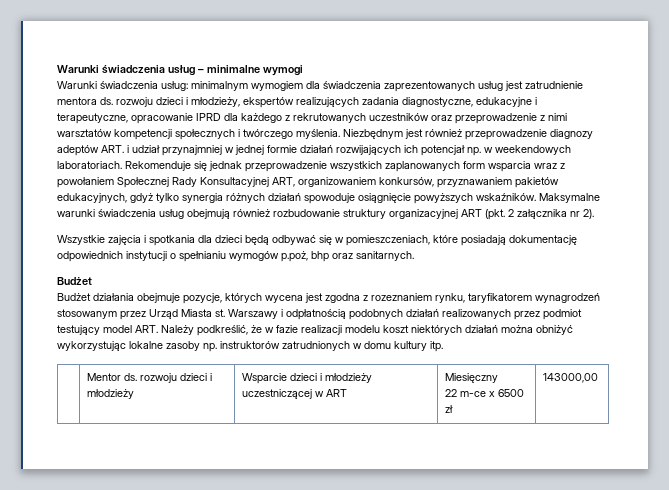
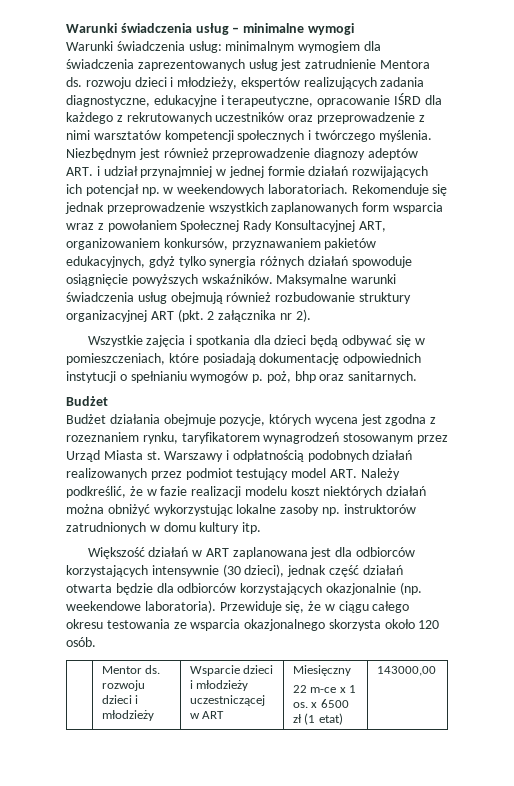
- Warunki świadczenia usług: minimalnym wymogiem dla świadczenia zaprezentowanych usług jest zatrudnienie mentora ds. rozwoju dzieci i młodzieży, ekspertów realizujących zadania diagnostyczne, edukacyjne i terapeutyczne, opracowanie IPRD dla każdego z rekrutowanych uczestników oraz przeprowadzenie z nimi warsztatów kompetencji społecznych i twórczego myślenia.
+ Warunki świadczenia usług: minimalnym wymogiem dla świadczenia zaprezentowanych usług jest zatrudnienie Mentora ds. rozwoju dzieci i młodzieży, ekspertów realizujących zadania diagnostyczne, edukacyjne i terapeutyczne, opracowanie IŚRD dla każdego z rekrutowanych uczestników oraz przeprowadzenie z nimi warsztatów kompetencji społecznych i twórczego myślenia.
- Wszystkie zajęcia i spotkania dla dzieci będą odbywać się w pomieszczeniach, które posiadają dokumentację odpowiednich instytucji o spełnianiu wymogów p.poż, bhp oraz sanitarnych.
+ Wszystkie zajęcia i spotkania dla dzieci będą odbywać się w pomieszczeniach, które posiadają dokumentację odpowiednich instytucji o spełnianiu wymogów p. poż, bhp oraz sanitarnych.
+ Większość działań w ART zaplanowana jest dla odbiorców korzystających intensywnie (30 dzieci), jednak część działań otwarta będzie dla odbiorców korzystających okazjonalnie (np. weekendowe laboratoria). Przewiduje się, że w ciągu całego okresu testowania ze wsparcia okazjonalnego skorzysta około 120 osób.
  | Mentor ds. rozwoju dzieci i młodzieży | Wsparcie dzieci i młodzieży uczestniczącej w ART | Miesięczny
- 22 m-ce x 6500 zł | 143000,00
+ 22 m-ce x 1 os. x 6500 zł (1 etat) | 143000,00

